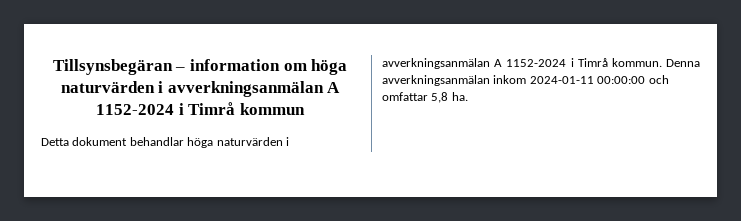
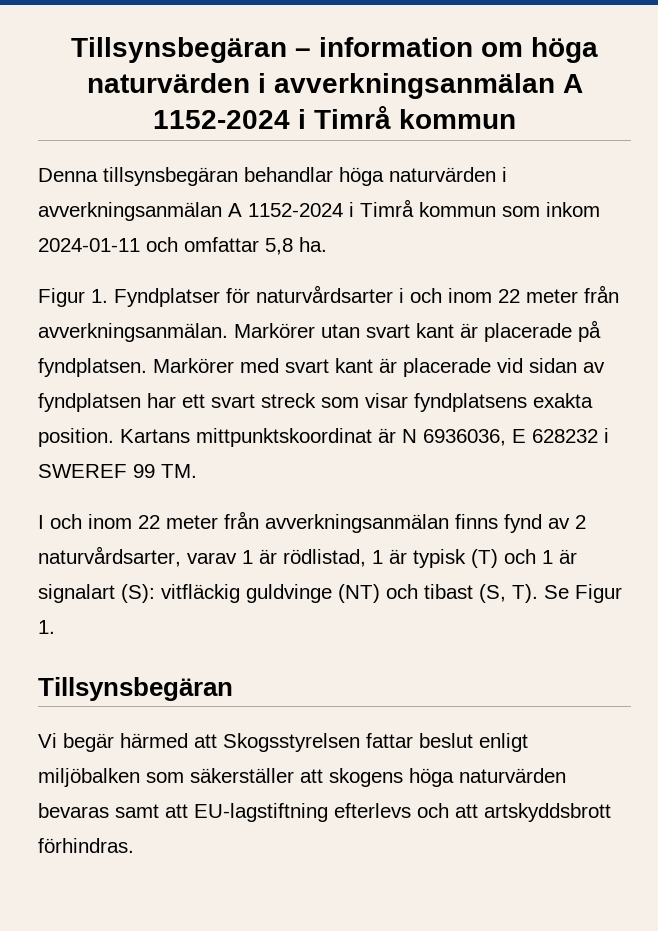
- Detta dokument behandlar höga naturvärden i avverkningsanmälan A 1152-2024 i Timrå kommun. Denna avverkningsanmälan inkom 2024-01-11 00:00:00 och omfattar 5,8 ha.
+ Denna tillsynsbegäran behandlar höga naturvärden i avverkningsanmälan A 1152-2024 i Timrå kommun som inkom 2024-01-11 och omfattar 5,8 ha.
+ Figur 1. Fyndplatser för naturvårdsarter i och inom 22 meter från avverkningsanmälan. Markörer utan svart kant är placerade på fyndplatsen. Markörer med svart kant är placerade vid sidan av fyndplatsen har ett svart streck som visar fyndplatsens exakta position. Kartans mittpunktskoordinat är N 6936036, E 628232 i SWEREF 99 TM.
+ I och inom 22 meter från avverkningsanmälan finns fynd av 2 naturvårdsarter, varav 1 är rödlistad, 1 är typisk (T) och 1 är signalart (S): vitfläckig guldvinge (NT) och tibast (S, T). Se Figur 1.
+ Tillsynsbegäran
+ Vi begär härmed att Skogsstyrelsen fattar beslut enligt miljöbalken som säkerställer att skogens höga naturvärden bevaras samt att EU-lagstiftning efterlevs och att artskyddsbrott förhindras.

